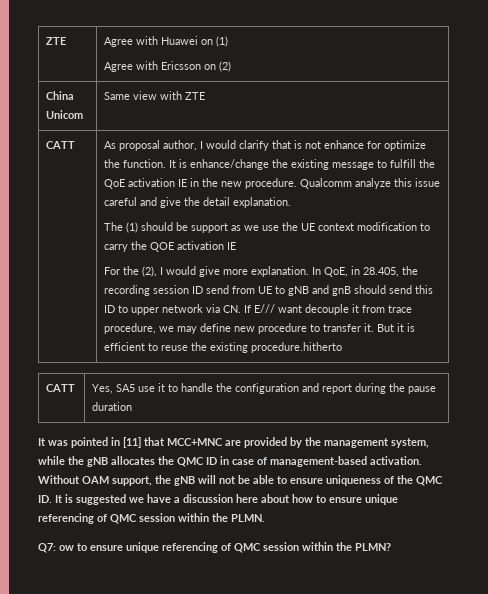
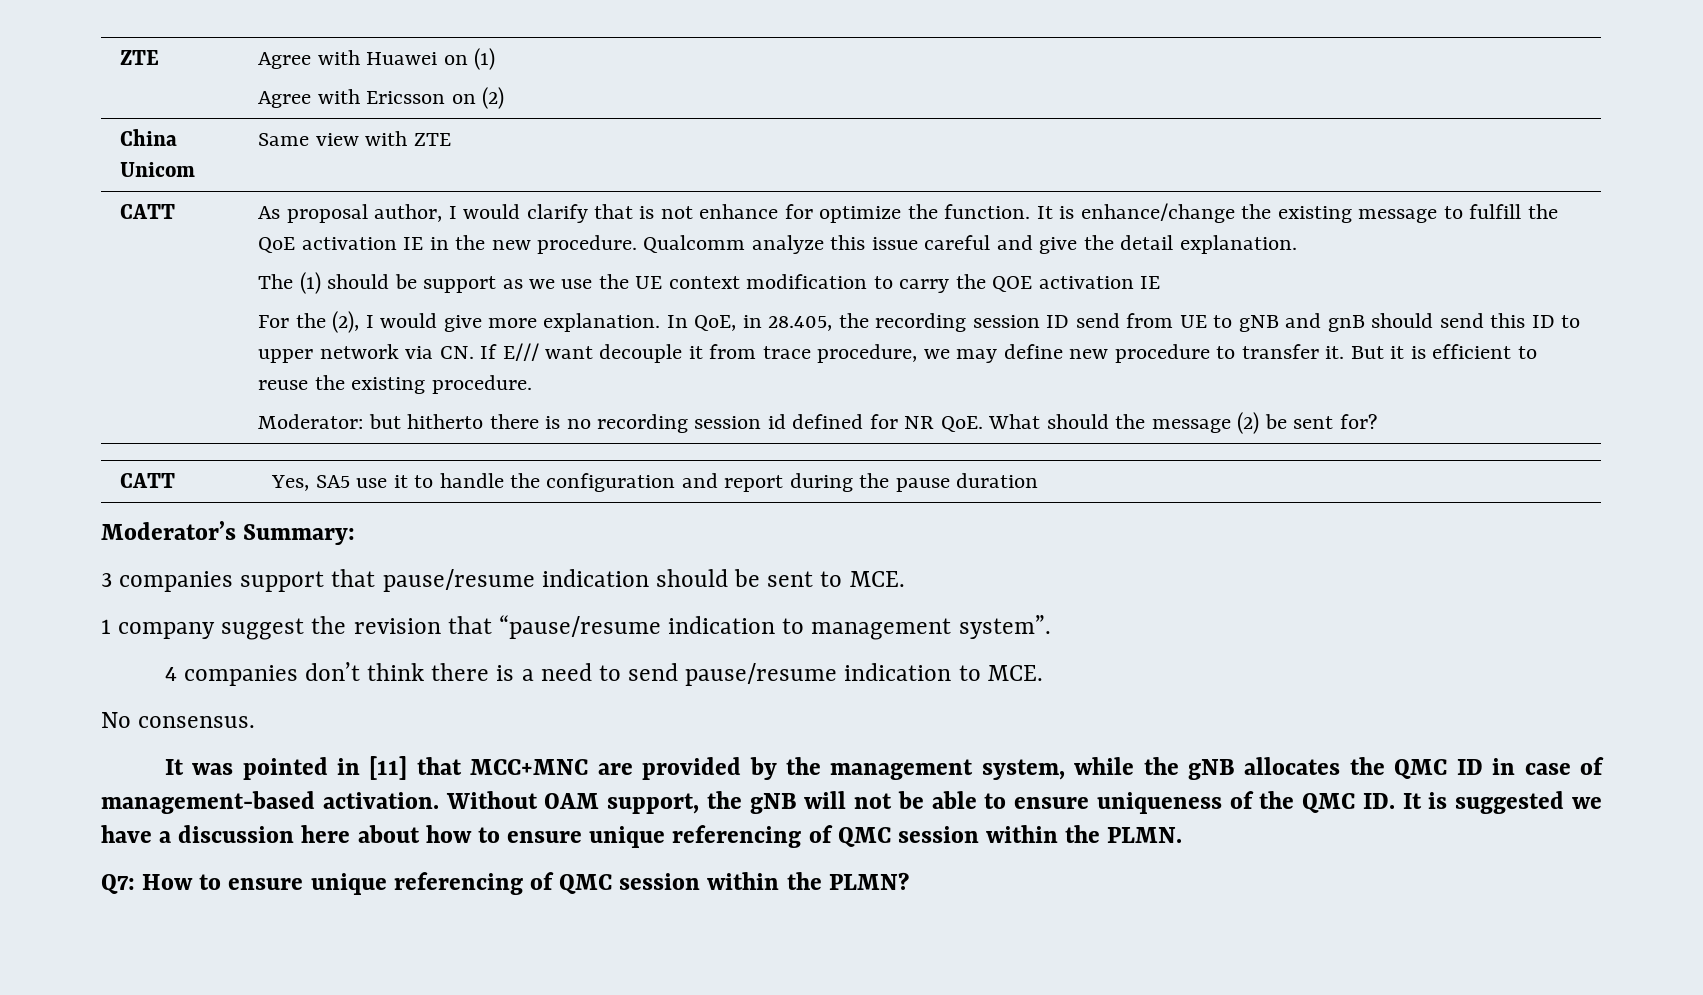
- But it is efficient to reuse the existing procedure.hitherto
+ But it is efficient to reuse the existing procedure.
+ Moderator: but hitherto there is no recording session id defined for NR QoE. What should the message (2) be sent for?
+ Moderator’s Summary:
+ 3 companies support that pause/resume indication should be sent to MCE.
+ 1 company suggest the revision that “pause/resume indication to management system”.
+ 4 companies don’t think there is a need to send pause/resume indication to MCE.
+ No consensus.
- Q7: ow to ensure unique referencing of QMC session within the PLMN?
+ Q7: How to ensure unique referencing of QMC session within the PLMN?

